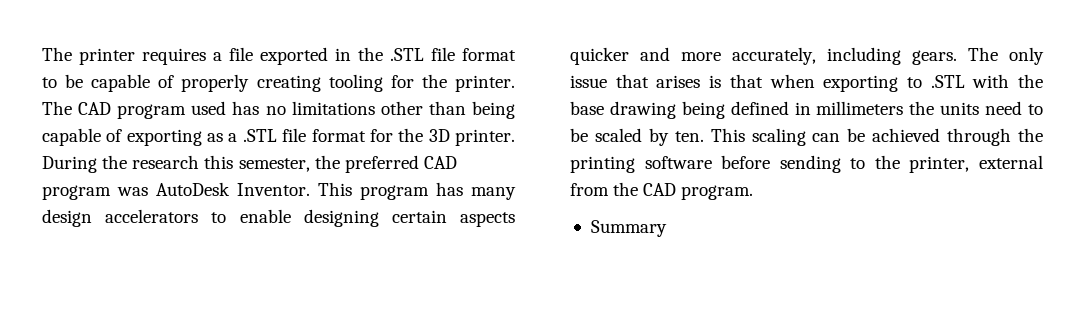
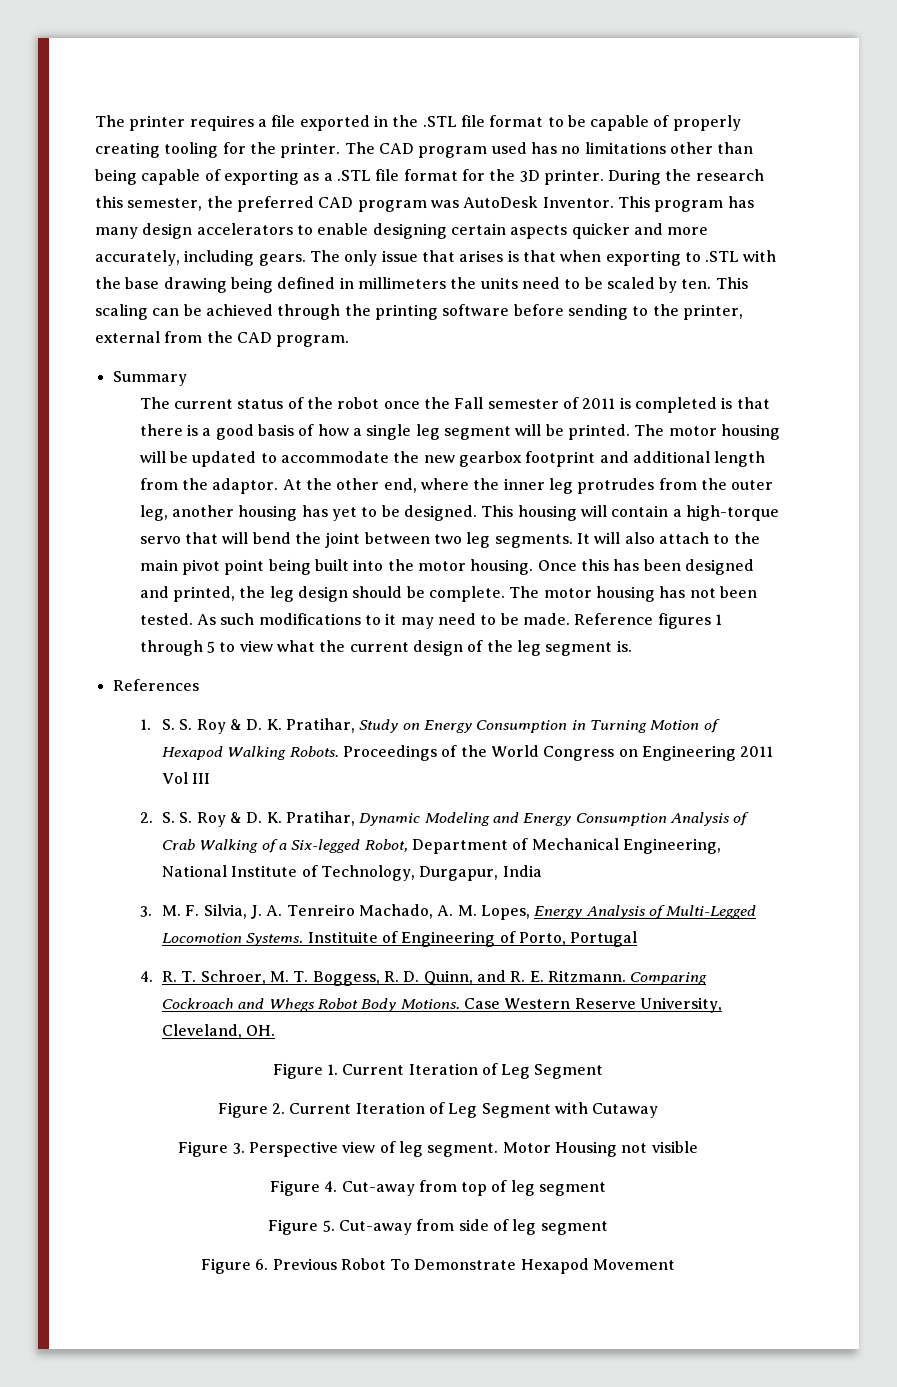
+ The current status of the robot once the Fall semester of 2011 is completed is that there is a good basis of how a single leg segment will be printed. The motor housing will be updated to accommodate the new gearbox footprint and additional length from the adaptor. At the other end, where the inner leg protrudes from the outer leg, another housing has yet to be designed. This housing will contain a high-torque servo that will bend the joint between two leg segments. It will also attach to the main pivot point being built into the motor housing. Once this has been designed and printed, the leg design should be complete. The motor housing has not been tested. As such modifications to it may need to be made. Reference figures 1 through 5 to view what the current design of the leg segment is.
+ References
+ 1. S. S. Roy & D. K. Pratihar, Study on Energy Consumption in Turning Motion of Hexapod Walking Robots. Proceedings of the World Congress on Engineering 2011 Vol III
+ 2. S. S. Roy & D. K. Pratihar, Dynamic Modeling and Energy Consumption Analysis of Crab Walking of a Six-legged Robot, Department of Mechanical Engineering, National Institute of Technology, Durgapur, India
+ 3. M. F. Silvia, J. A. Tenreiro Machado, A. M. Lopes, Energy Analysis of Multi-Legged Locomotion Systems. Instituite of Engineering of Porto, Portugal
+ 4. R. T. Schroer, M. T. Boggess, R. D. Quinn, and R. E. Ritzmann. Comparing Cockroach and Whegs Robot Body Motions. Case Western Reserve University, Cleveland, OH.
+ Figure 1. Current Iteration of Leg Segment
+ Figure 2. Current Iteration of Leg Segment with Cutaway
+ Figure 3. Perspective view of leg segment. Motor Housing not visible
+ Figure 4. Cut-away from top of leg segment
+ Figure 5. Cut-away from side of leg segment
+ Figure 6. Previous Robot To Demonstrate Hexapod Movement

